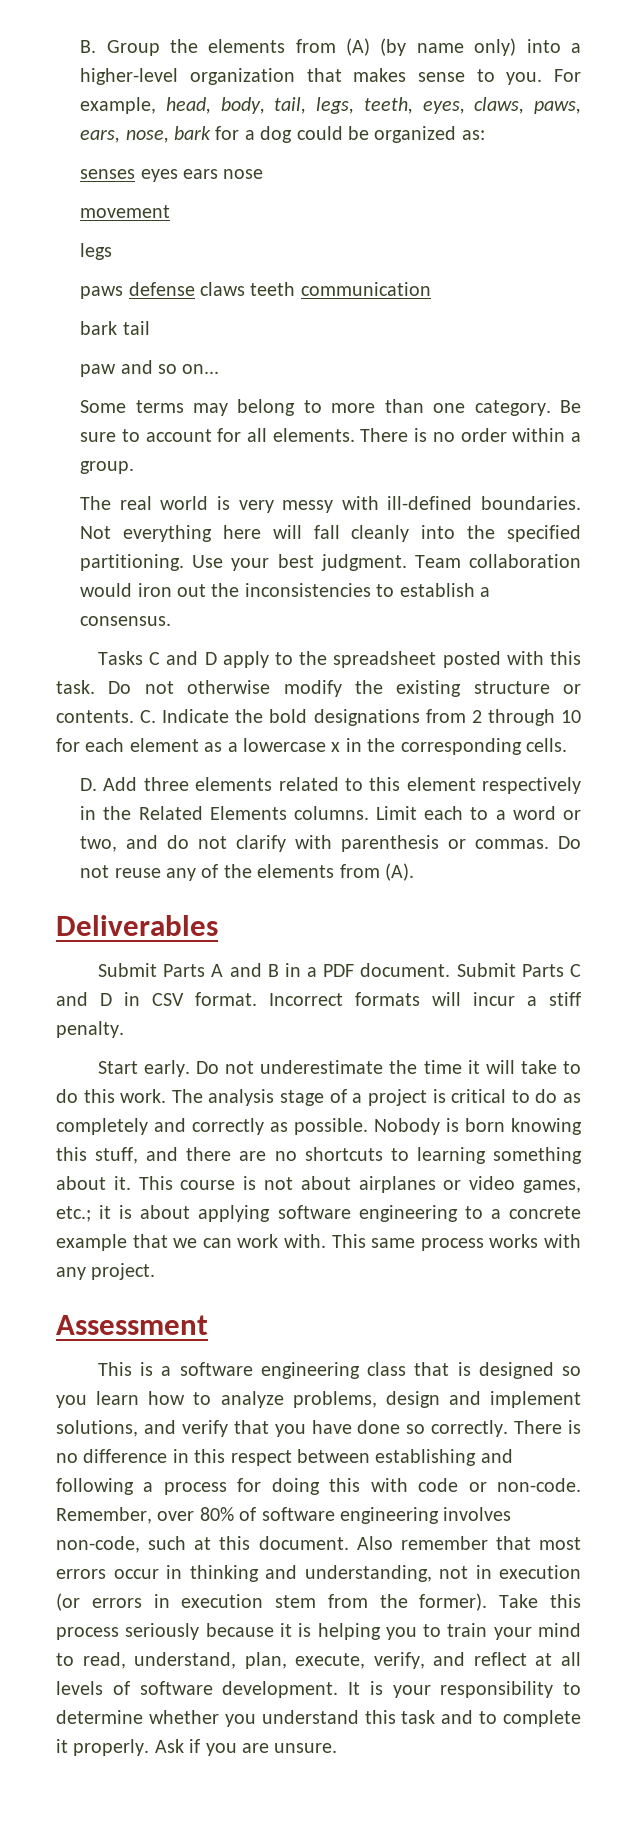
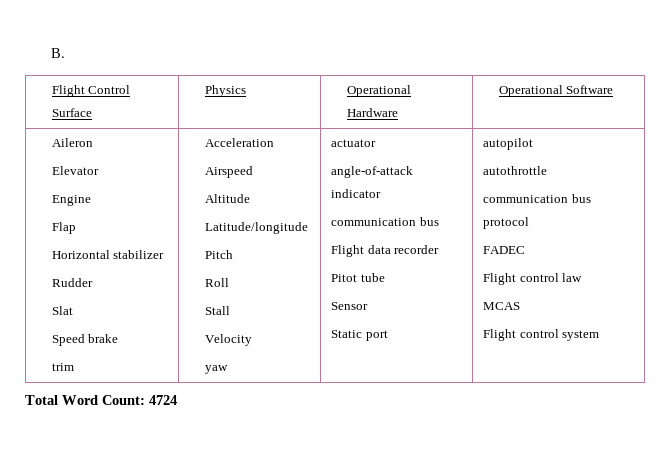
- B. Group the elements from (A) (by name only) into a higher-level organization that makes sense to you. For example, head, body, tail, legs, teeth, eyes, claws, paws, ears, nose, bark for a dog could be organized as:
- senses eyes ears nose
- movement
- legs
- paws defense claws teeth communication
- bark tail
- paw and so on...
- Some terms may belong to more than one category. Be sure to account for all elements. There is no order within a group.
- The real world is very messy with ill-defined boundaries. Not everything here will fall cleanly into the specified partitioning. Use your best judgment. Team collaboration would iron out the inconsistencies to establish a consensus.
- Tasks C and D apply to the spreadsheet posted with this task. Do not otherwise modify the existing structure or contents. C. Indicate the bold designations from 2 through 10 for each element as a lowercase x in the corresponding cells.
- D. Add three elements related to this element respectively in the Related Elements columns. Limit each to a word or two, and do not clarify with parenthesis or commas. Do not reuse any of the elements from (A).
- Deliverables
- Submit Parts A and B in a PDF document. Submit Parts C and D in CSV format. Incorrect formats will incur a stiff penalty.
- Start early. Do not underestimate the time it will take to do this work. The analysis stage of a project is critical to do as completely and correctly as possible. Nobody is born knowing this stuff, and there are no shortcuts to learning something about it. This course is not about airplanes or video games, etc.; it is about applying software engineering to a concrete example that we can work with. This same process works with any project.
- Assessment
- This is a software engineering class that is designed so you learn how to analyze problems, design and implement solutions, and verify that you have done so correctly. There is no difference in this respect between establishing and following a process for doing this with code or non-code. Remember, over 80% of software engineering involves non-code, such at this document. Also remember that most errors occur in thinking and understanding, not in execution (or errors in execution stem from the former). Take this process seriously because it is helping you to train your mind to read, understand, plan, execute, verify, and reflect at all levels of software development. It is your responsibility to determine whether you understand this task and to complete it properly. Ask if you are unsure.
+ B.
+ Flight Control Surface | Physics | Operational Hardware | Operational Software
+ Aileron
+ Elevator
+ Engine
+ Flap
+ Horizontal stabilizer
+ Rudder
+ Slat
+ Speed brake
+ trim | Acceleration
+ Airspeed
+ Altitude
+ Latitude/longitude
+ Pitch
+ Roll
+ Stall
+ Velocity
+ yaw | actuator
+ angle-of-attack indicator
+ communication bus
+ Flight data recorder
+ Pitot tube
+ Sensor
+ Static port | autopilot
+ autothrottle
+ communication bus protocol
+ FADEC
+ Flight control law
+ MCAS
+ Flight control system
+ Total Word Count: 4724

